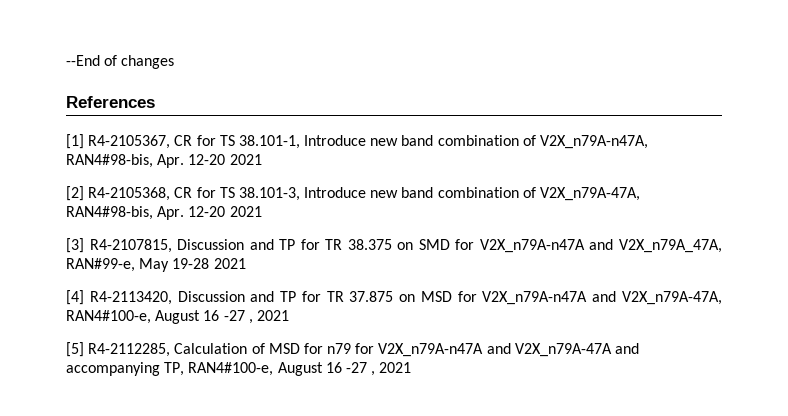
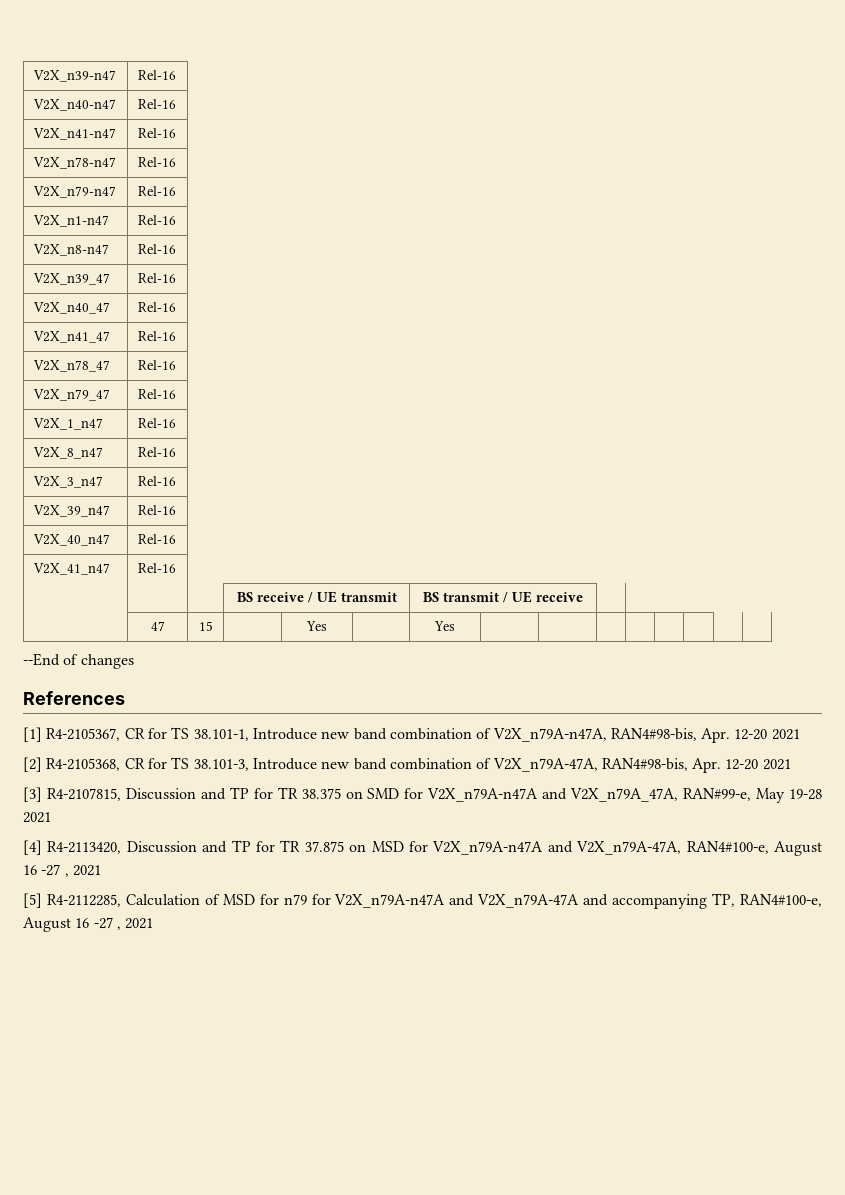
+ V2X_n39-n47 | Rel-16
+ V2X_n40-n47 | Rel-16
+ V2X_n41-n47 | Rel-16
+ V2X_n78-n47 | Rel-16
+ V2X_n79-n47 | Rel-16
+ V2X_n1-n47 | Rel-16
+ V2X_n8-n47 | Rel-16
+ V2X_n39_47 | Rel-16
+ V2X_n40_47 | Rel-16
+ V2X_n41_47 | Rel-16
+ V2X_n78_47 | Rel-16
+ V2X_n79_47 | Rel-16
+ V2X_1_n47 | Rel-16
+ V2X_8_n47 | Rel-16
+ V2X_3_n47 | Rel-16
+ V2X_39_n47 | Rel-16
+ V2X_40_n47 | Rel-16
+ V2X_41_n47 | Rel-16
+ | | | BS receive / UE transmit | BS transmit / UE receive |
+ | 47 | 15 | | Yes | | Yes | | | | | | | |

